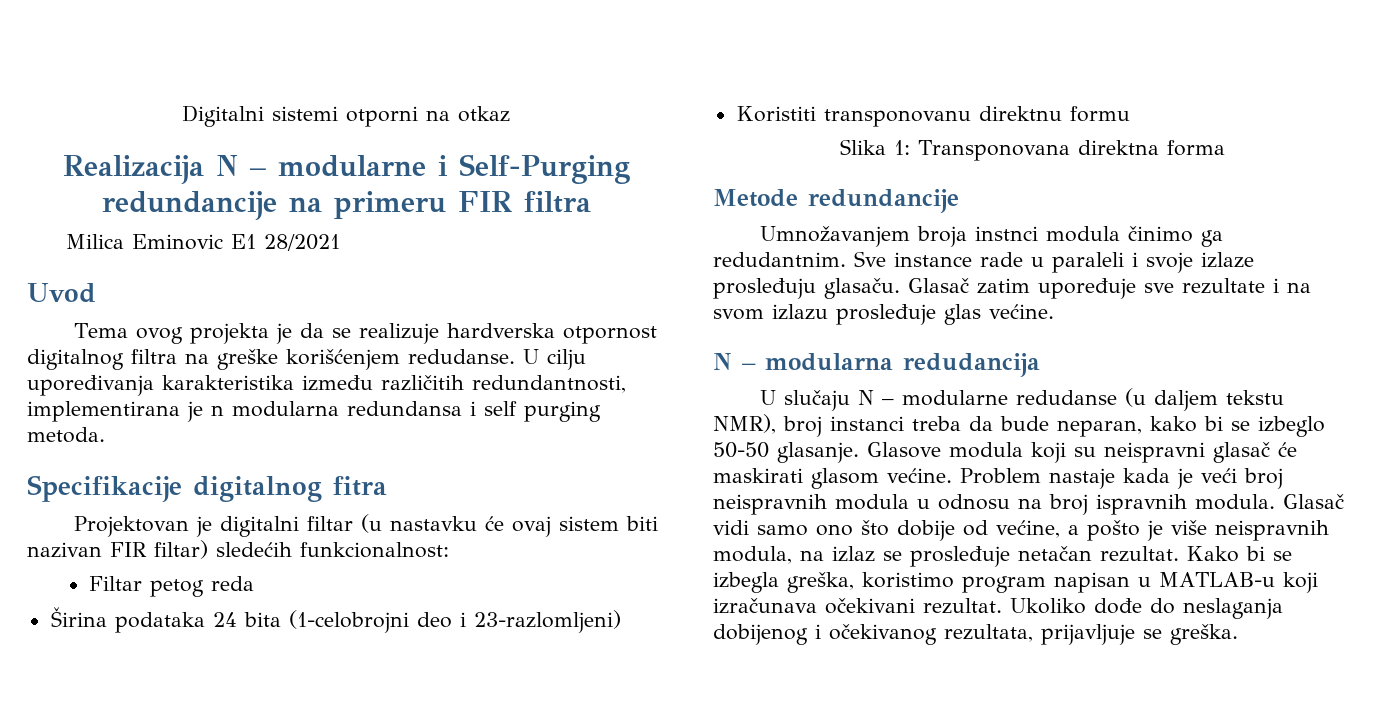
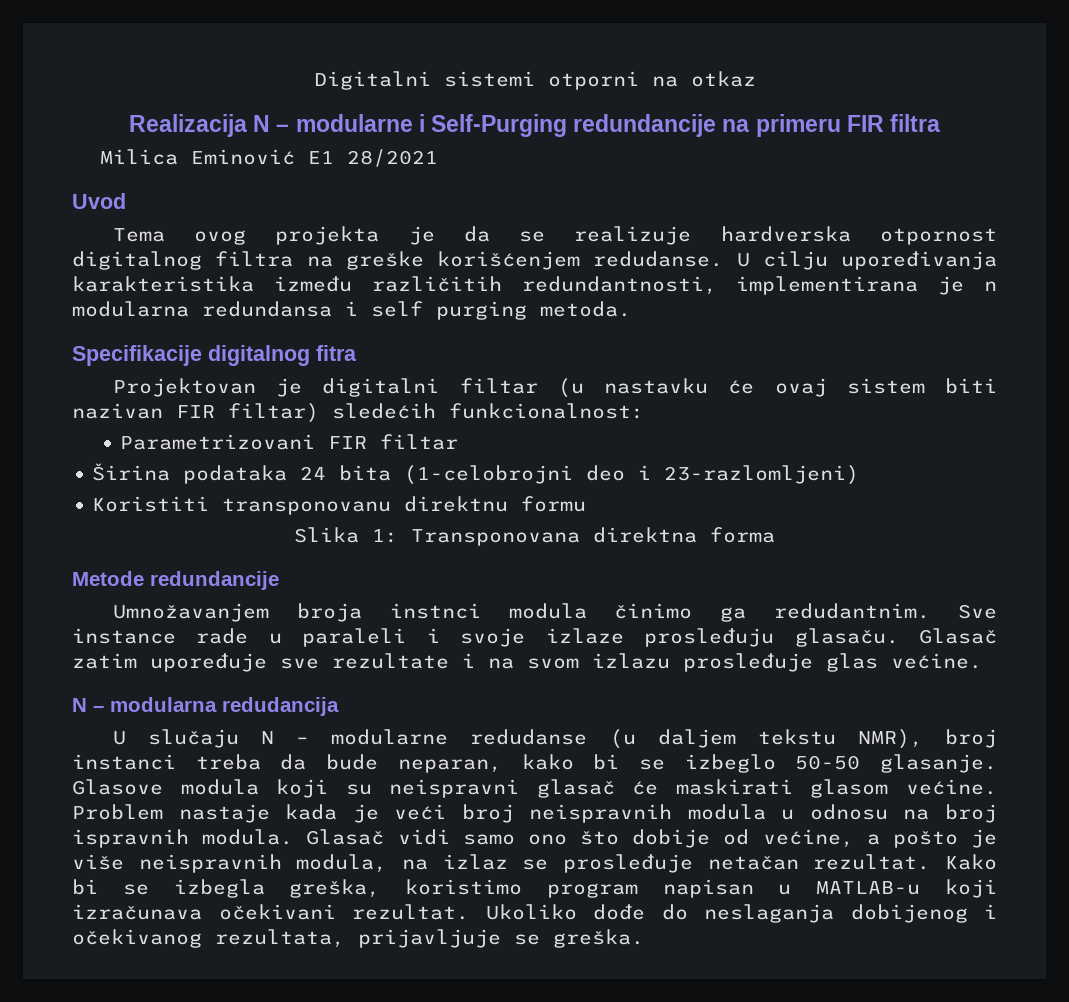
- Milica Eminovic E1 28/2021
+ Milica Eminović E1 28/2021
- Filtar petog reda
+ Parametrizovani FIR filtar

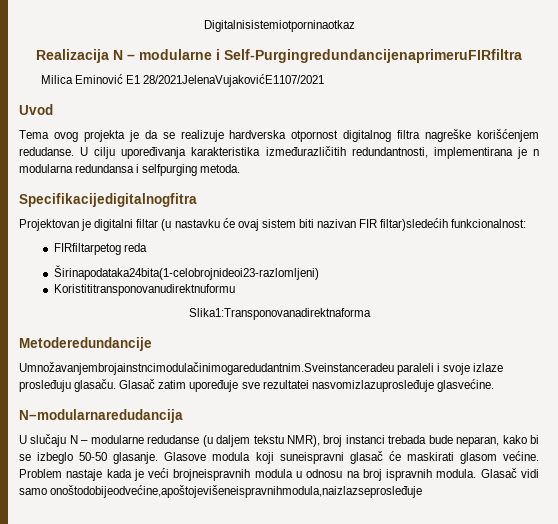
- Digitalni sistemi otporni na otkaz
+ Digitalnisistemiotporninaotkaz
- Realizacija N – modularne i Self-Purging redundancije na primeru FIR filtra
+ Realizacija N – modularne i Self-PurgingredundancijenaprimeruFIRfiltra
- Milica Eminović E1 28/2021
+ Milica Eminović E1 28/2021JelenaVujakovićE1107/2021
- Tema ovog projekta je da se realizuje hardverska otpornost digitalnog filtra na greške korišćenjem redudanse.
+ Tema ovog projekta je da se realizuje hardverska otpornost digitalnog filtra nagreške korišćenjem redudanse.
- U cilju upoređivanja karakteristika između različitih redundantnosti, implementirana je n modularna redundansa i self purging metoda.
+ U cilju upoređivanja karakteristika izmeđurazličitih redundantnosti, implementirana je n modularna redundansa i selfpurging metoda.
- Specifikacije digitalnog fitra
+ Specifikacijedigitalnogfitra
- Projektovan je digitalni filtar (u nastavku će ovaj sistem biti nazivan FIR filtar) sledećih funkcionalnost:
+ Projektovan je digitalni filtar (u nastavku će ovaj sistem biti nazivan FIR filtar)sledećih funkcionalnost:
- Parametrizovani FIR filtar
- Širina podataka 24 bita (1-celobrojni deo i 23-razlomljeni)
- Koristiti transponovanu direktnu formu
- Slika 1: Transponovana direktna forma
- Metode redundancije
- Umnožavanjem broja instnci modula činimo ga redudantnim. Sve instance rade u paraleli i svoje izlaze prosleđuju glasaču.
+ FIRfiltarpetog reda
+ Širinapodataka24bita(1-celobrojnideoi23-razlomljeni)
+ Koristititransponovanudirektnuformu
+ Slika1:Transponovanadirektnaforma
+ Metoderedundancije
+ Umnožavanjembrojainstncimodulačinimogaredudantnim.Sveinstanceradeu paraleli i svoje izlaze prosleđuju glasaču.
- Glasač zatim upoređuje sve rezultate i na svom izlazu prosleđuje glas većine.
- N – modularna redudancija
+ Glasač zatim upoređuje sve rezultatei nasvomizlazuprosleđuje glasvećine.
+ N–modularnaredudancija
- U slučaju N – modularne redudanse (u daljem tekstu NMR), broj instanci treba da bude neparan, kako bi se izbeglo 50-50 glasanje.
+ U slučaju N – modularne redudanse (u daljem tekstu NMR), broj instanci trebada bude neparan, kako bi se izbeglo 50-50 glasanje.
- Glasove modula koji su neispravni glasač će maskirati glasom većine.
+ Glasove modula koji suneispravni glasač će maskirati glasom većine.
- Problem nastaje kada je veći broj neispravnih modula u odnosu na broj ispravnih modula.
+ Problem nastaje kada je veći brojneispravnih modula u odnosu na broj ispravnih modula.
- Glasač vidi samo ono što dobije od većine, a pošto je više neispravnih modula, na izlaz se prosleđuje netačan rezultat. Kako bi se izbegla greška, koristimo program napisan u MATLAB-u koji izračunava očekivani rezultat. Ukoliko dođe do neslaganja dobijenog i očekivanog rezultata, prijavljuje se greška.
+ Glasač vidi samo onoštodobijeodvećine,apoštojevišeneispravnihmodula,naizlazseprosleđuje

